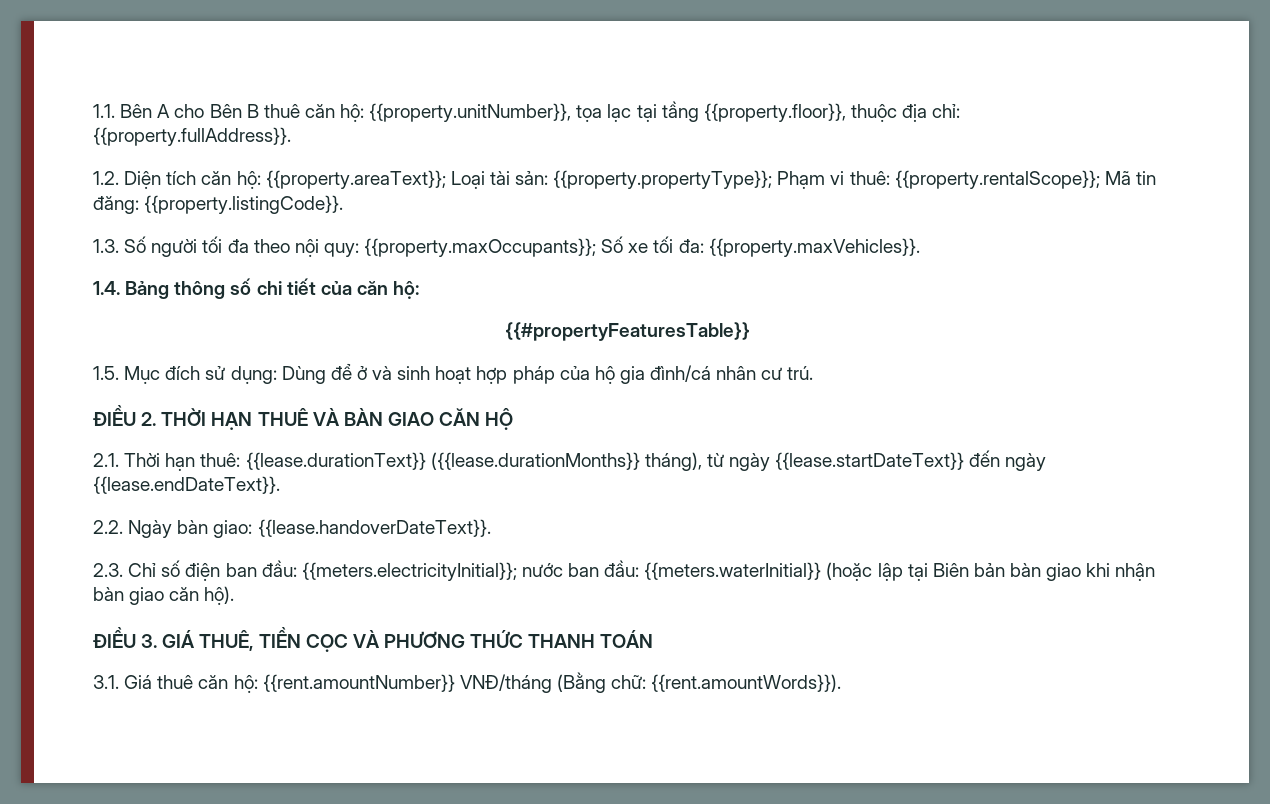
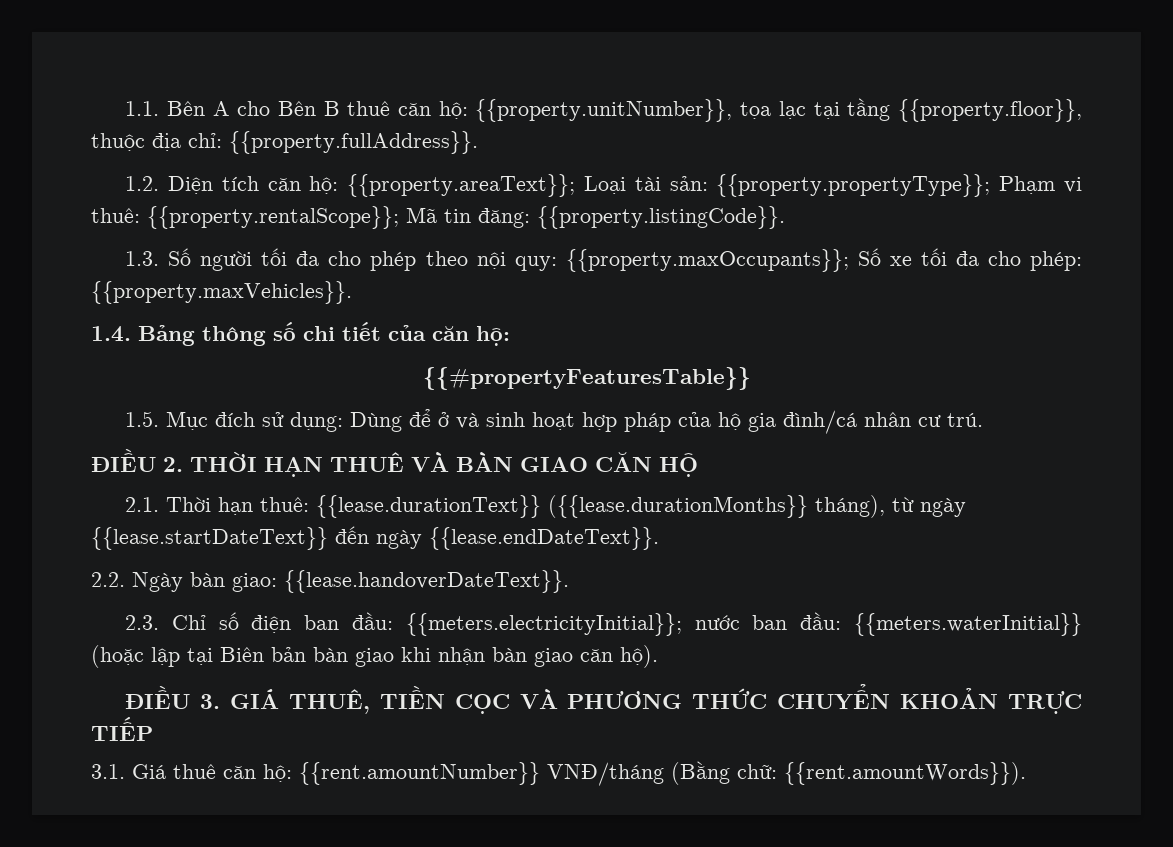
- 1.3. Số người tối đa theo nội quy: {{property.maxOccupants}}; Số xe tối đa: {{property.maxVehicles}}.
+ 1.3. Số người tối đa cho phép theo nội quy: {{property.maxOccupants}}; Số xe tối đa cho phép: {{property.maxVehicles}}.
- ĐIỀU 3. GIÁ THUÊ, TIỀN CỌC VÀ PHƯƠNG THỨC THANH TOÁN
+ ĐIỀU 3. GIÁ THUÊ, TIỀN CỌC VÀ PHƯƠNG THỨC CHUYỂN KHOẢN TRỰC TIẾP

